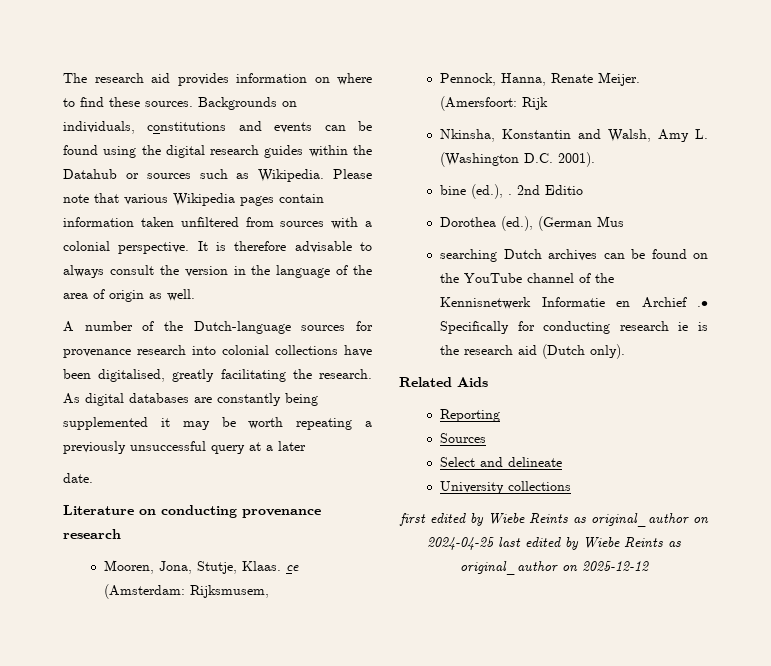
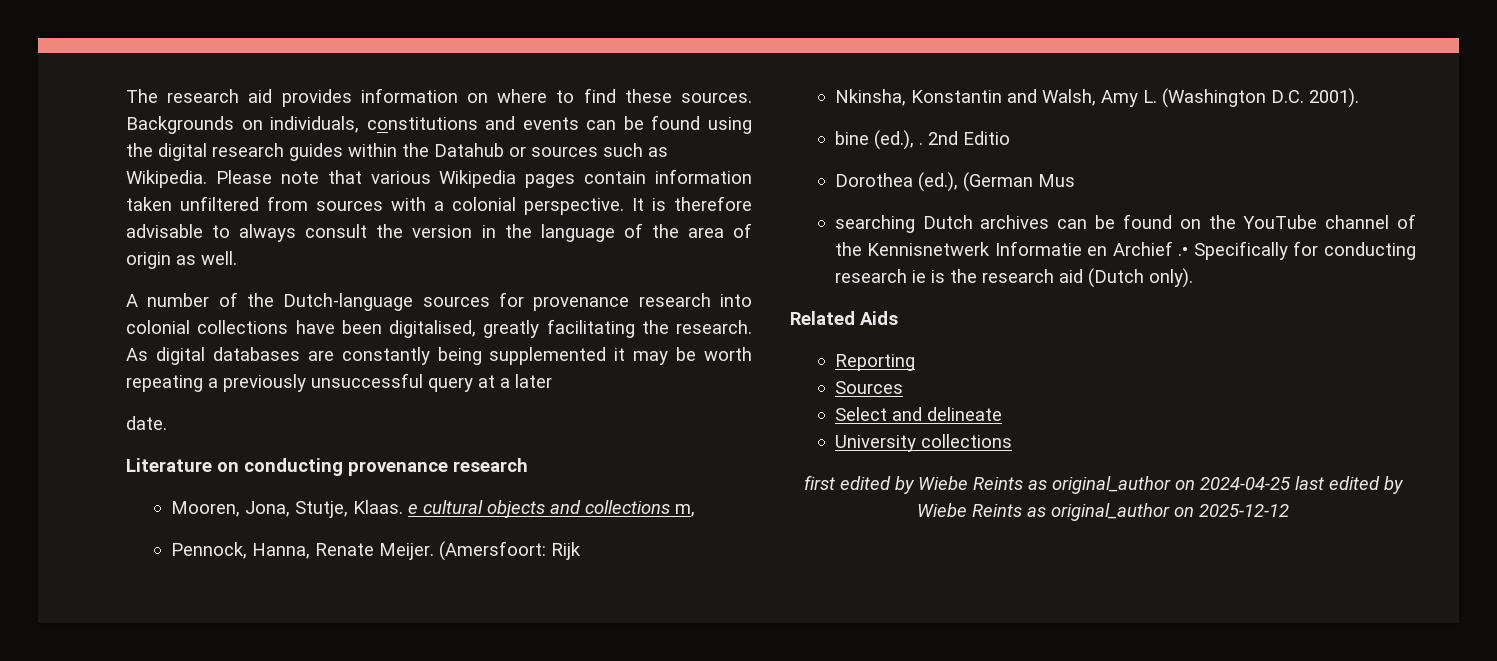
- Mooren, Jona, Stutje, Klaas. ce (Amsterdam: Rijksmusem,
+ Mooren, Jona, Stutje, Klaas. e cultural objects and collections m,

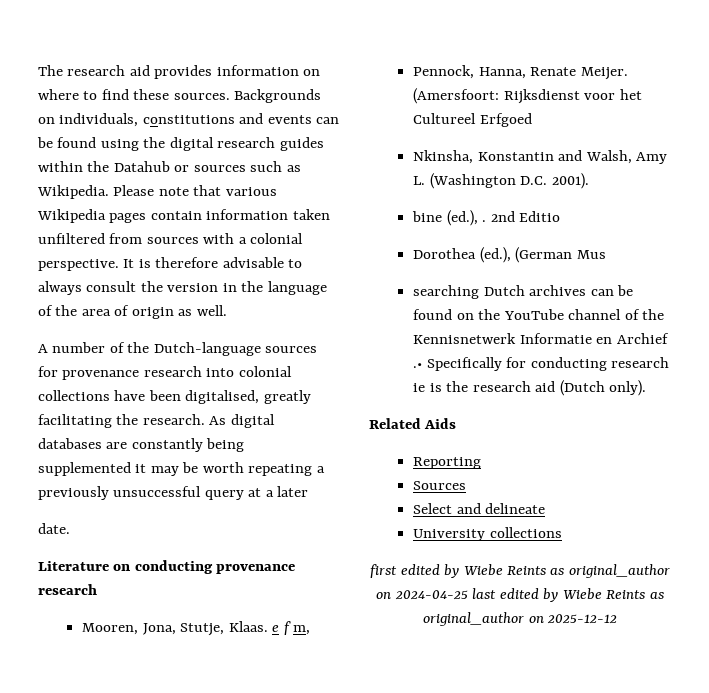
- Mooren, Jona, Stutje, Klaas. e cultural objects and collections m,
+ Mooren, Jona, Stutje, Klaas. e f m,
- (Amersfoort: Rijk
+ (Amersfoort: Rijksdienst voor het Cultureel Erfgoed

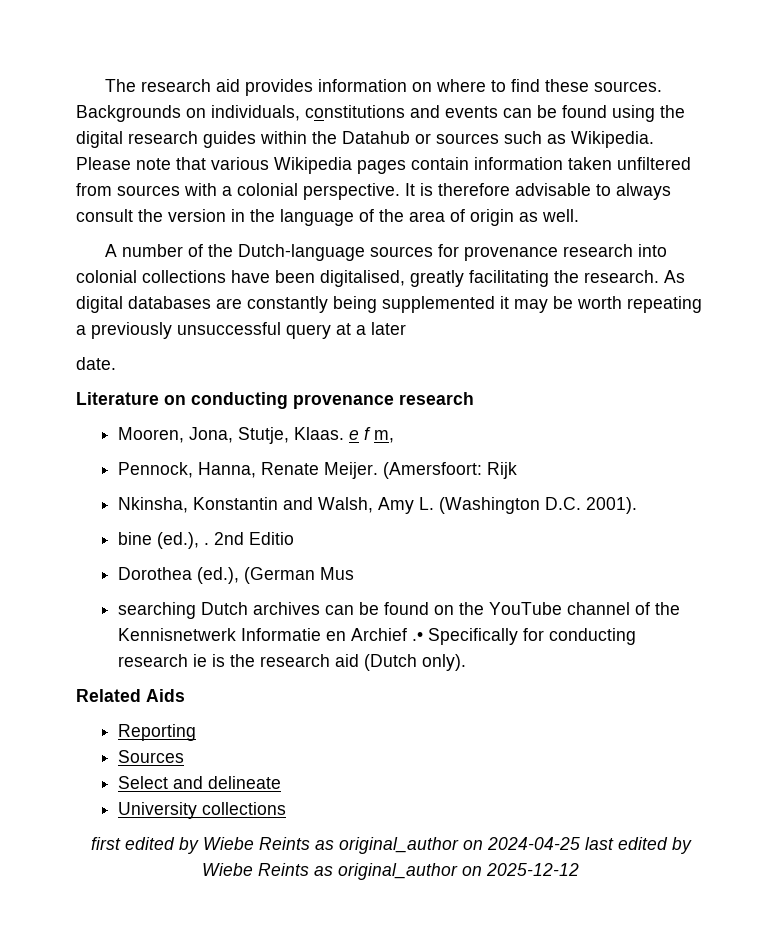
- (Amersfoort: Rijksdienst voor het Cultureel Erfgoed
+ (Amersfoort: Rijk

